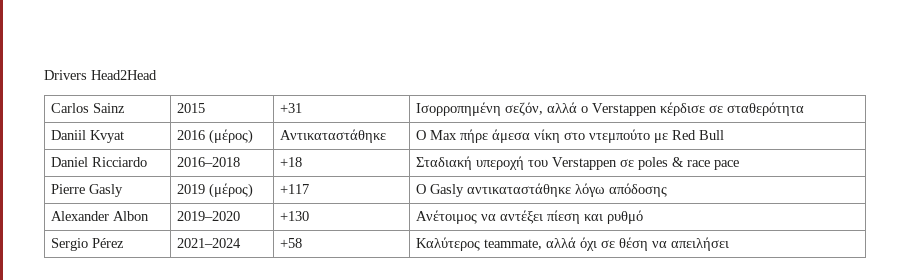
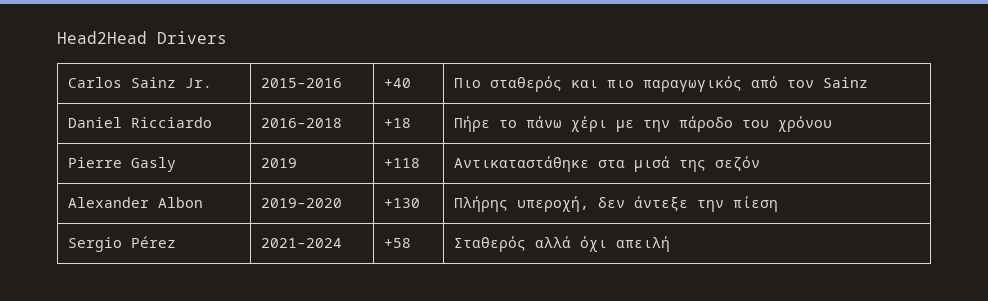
- Drivers Head2Head
+ Head2Head Drivers
- Carlos Sainz | 2015 | +31 | Ισορροπημένη σεζόν, αλλά ο Verstappen κέρδισε σε σταθερότητα
- Daniil Kvyat | 2016 (μέρος) | Αντικαταστάθηκε | Ο Max πήρε άμεσα νίκη στο ντεμπούτο με Red Bull
- Daniel Ricciardo | 2016–2018 | +18 | Σταδιακή υπεροχή του Verstappen σε poles & race pace
- Pierre Gasly | 2019 (μέρος) | +117 | Ο Gasly αντικαταστάθηκε λόγω απόδοσης
+ Carlos Sainz Jr. | 2015–2016 | +40 | Πιο σταθερός και πιο παραγωγικός από τον Sainz
+ Daniel Ricciardo | 2016–2018 | +18 | Πήρε το πάνω χέρι με την πάροδο του χρόνου
+ Pierre Gasly | 2019 | +118 | Αντικαταστάθηκε στα μισά της σεζόν
- Alexander Albon | 2019–2020 | +130 | Ανέτοιμος να αντέξει πίεση και ρυθμό
+ Alexander Albon | 2019–2020 | +130 | Πλήρης υπεροχή, δεν άντεξε την πίεση
- Sergio Pérez | 2021–2024 | +58 | Καλύτερος teammate, αλλά όχι σε θέση να απειλήσει
+ Sergio Pérez | 2021–2024 | +58 | Σταθερός αλλά όχι απειλή

